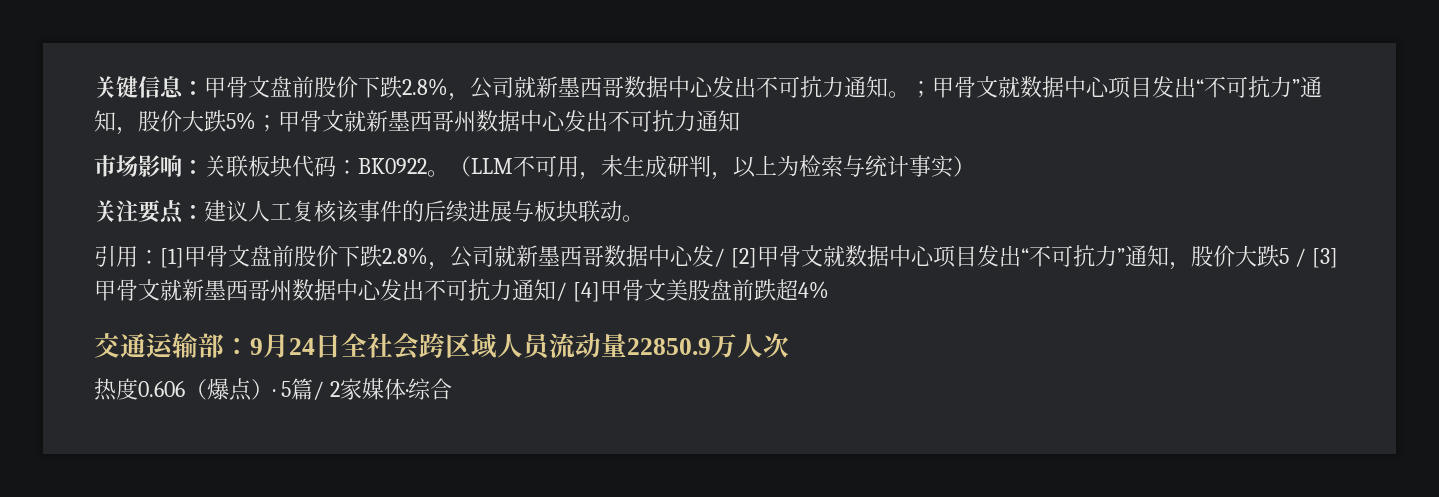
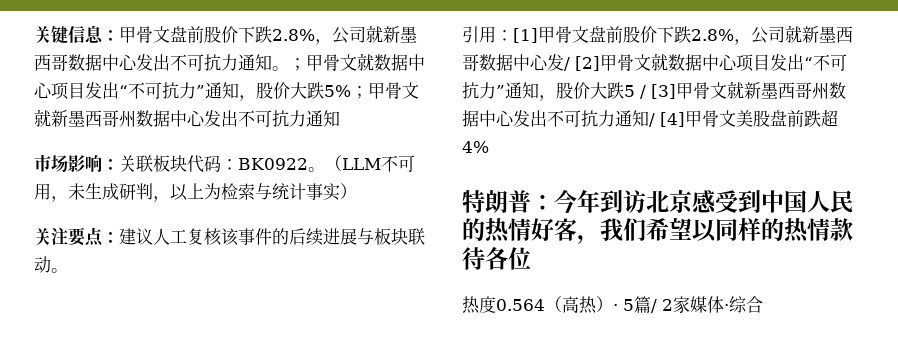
- 交通运输部：9月24日全社会跨区域人员流动量22850.9万人次
+ 特朗普：今年到访北京感受到中国人民的热情好客，我们希望以同样的热情款待各位
- 热度0.606（爆点）· 5篇/ 2家媒体·综合
+ 热度0.564（高热）· 5篇/ 2家媒体·综合

